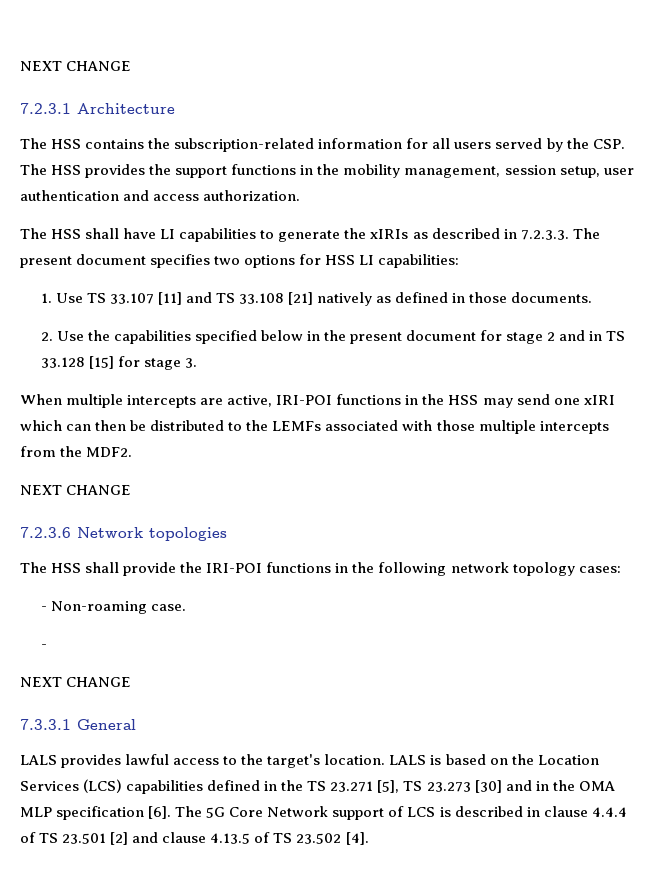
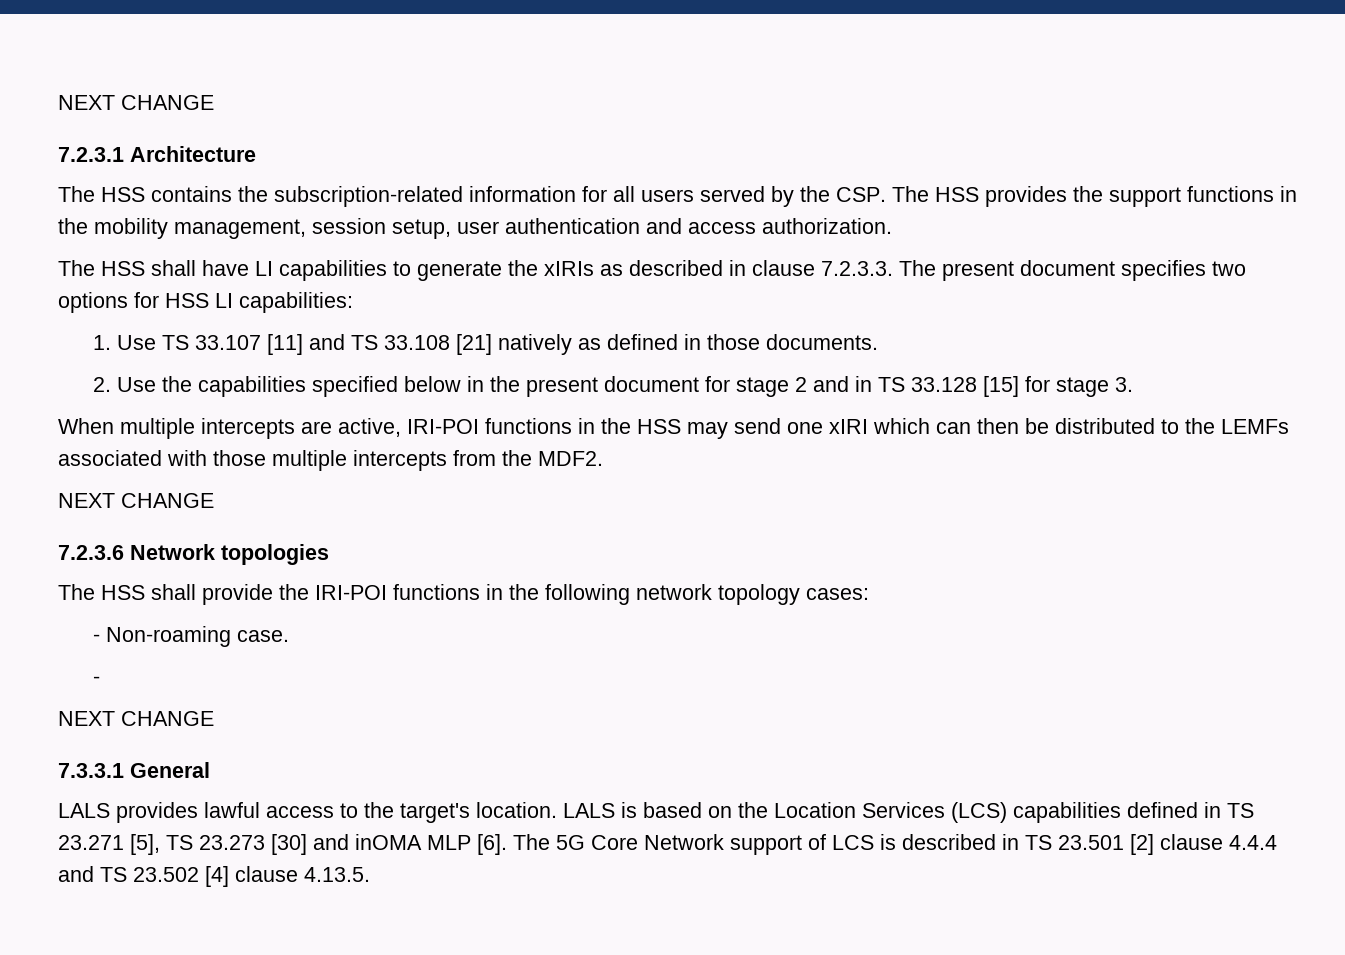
- The HSS shall have LI capabilities to generate the xIRIs as described in 7.2.3.3. The present document specifies two options for HSS LI capabilities:
+ The HSS shall have LI capabilities to generate the xIRIs as described in clause 7.2.3.3. The present document specifies two options for HSS LI capabilities:
- LALS is based on the Location Services (LCS) capabilities defined in the TS 23.271 [5], TS 23.273 [30] and in the OMA MLP specification [6].
+ LALS is based on the Location Services (LCS) capabilities defined in TS 23.271 [5], TS 23.273 [30] and inOMA MLP [6].
- The 5G Core Network support of LCS is described in clause 4.4.4 of TS 23.501 [2] and clause 4.13.5 of TS 23.502 [4].
+ The 5G Core Network support of LCS is described in TS 23.501 [2] clause 4.4.4 and TS 23.502 [4] clause 4.13.5.

